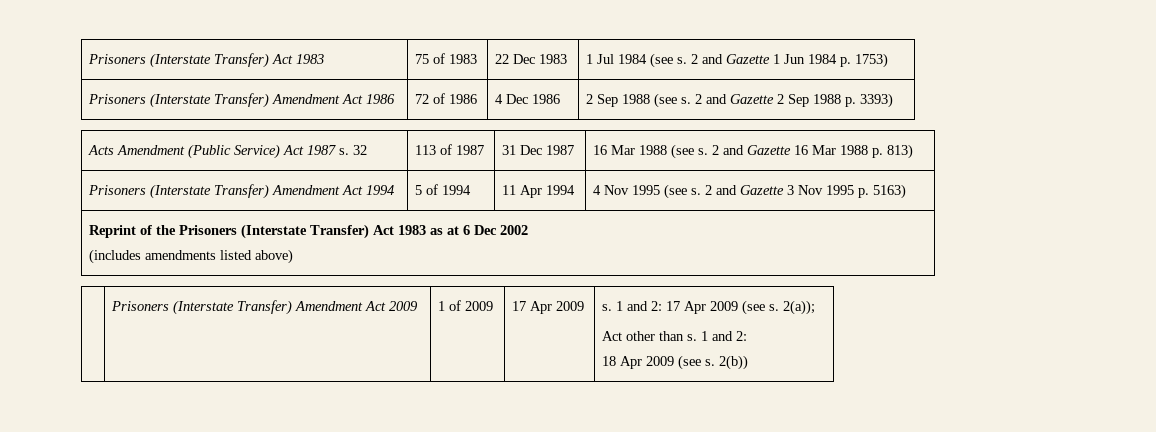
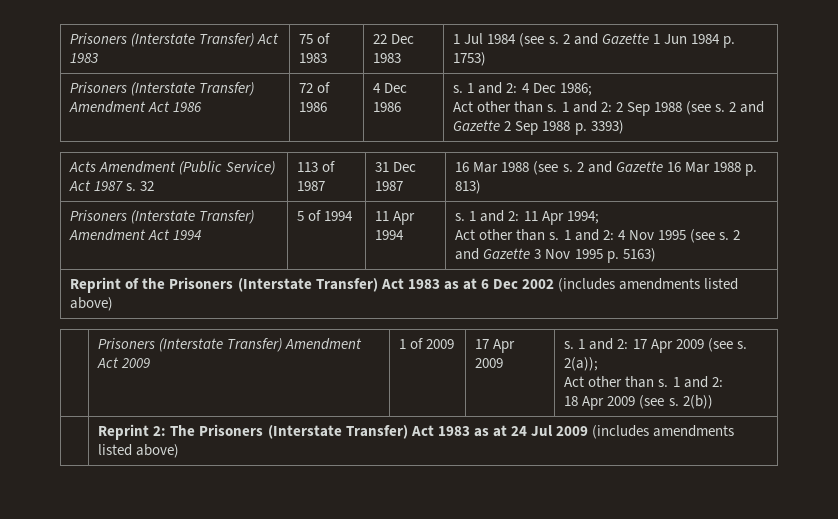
- Prisoners (Interstate Transfer) Amendment Act 1986 | 72 of 1986 | 4 Dec 1986 | 2 Sep 1988 (see s. 2 and Gazette 2 Sep 1988 p. 3393)
+ Prisoners (Interstate Transfer) Amendment Act 1986 | 72 of 1986 | 4 Dec 1986 | s. 1 and 2: 4 Dec 1986;
+ Act other than s. 1 and 2: 2 Sep 1988 (see s. 2 and Gazette 2 Sep 1988 p. 3393)
- Prisoners (Interstate Transfer) Amendment Act 1994 | 5 of 1994 | 11 Apr 1994 | 4 Nov 1995 (see s. 2 and Gazette 3 Nov 1995 p. 5163)
+ Prisoners (Interstate Transfer) Amendment Act 1994 | 5 of 1994 | 11 Apr 1994 | s. 1 and 2: 11 Apr 1994;
+ Act other than s. 1 and 2: 4 Nov 1995 (see s. 2 and Gazette 3 Nov 1995 p. 5163)
- Reprint of the Prisoners (Interstate Transfer) Act 1983 as at 6 Dec 2002
- (includes amendments listed above)
+ Reprint of the Prisoners (Interstate Transfer) Act 1983 as at 6 Dec 2002 (includes amendments listed above)
+ | Reprint 2: The Prisoners (Interstate Transfer) Act 1983 as at 24 Jul 2009 (includes amendments listed above)

